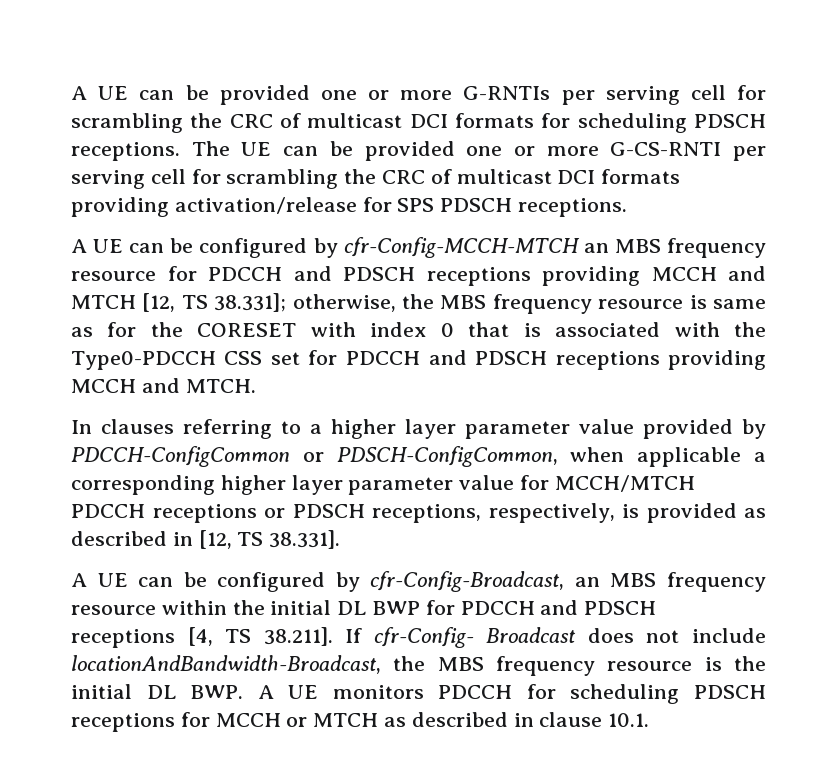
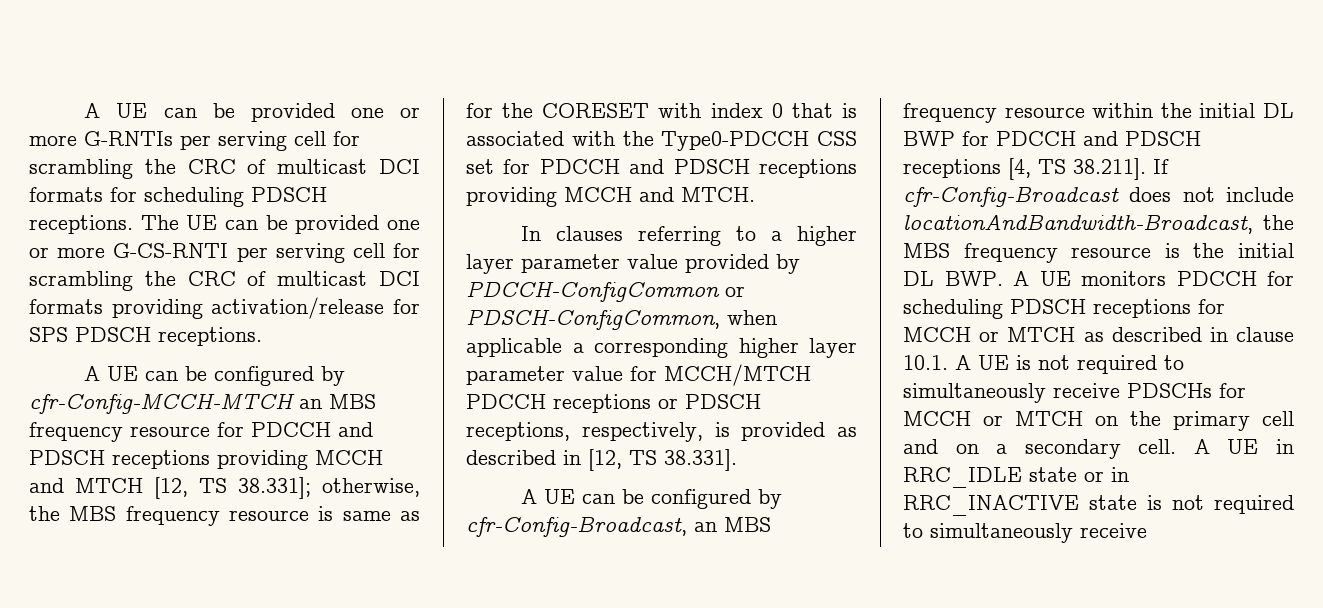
- A UE can be configured by cfr-Config-Broadcast, an MBS frequency resource within the initial DL BWP for PDCCH and PDSCH receptions [4, TS 38.211]. If cfr-Config- Broadcast does not include locationAndBandwidth-Broadcast, the MBS frequency resource is the initial DL BWP. A UE monitors PDCCH for scheduling PDSCH receptions for MCCH or MTCH as described in clause 10.1.
+ A UE can be configured by cfr-Config-Broadcast, an MBS frequency resource within the initial DL BWP for PDCCH and PDSCH receptions [4, TS 38.211]. If cfr-Config-Broadcast does not include locationAndBandwidth-Broadcast, the MBS frequency resource is the initial DL BWP. A UE monitors PDCCH for scheduling PDSCH receptions for MCCH or MTCH as described in clause 10.1. A UE is not required to simultaneously receive PDSCHs for MCCH or MTCH on the primary cell and on a secondary cell. A UE in RRC_IDLE state or in RRC_INACTIVE state is not required to simultaneously receive

